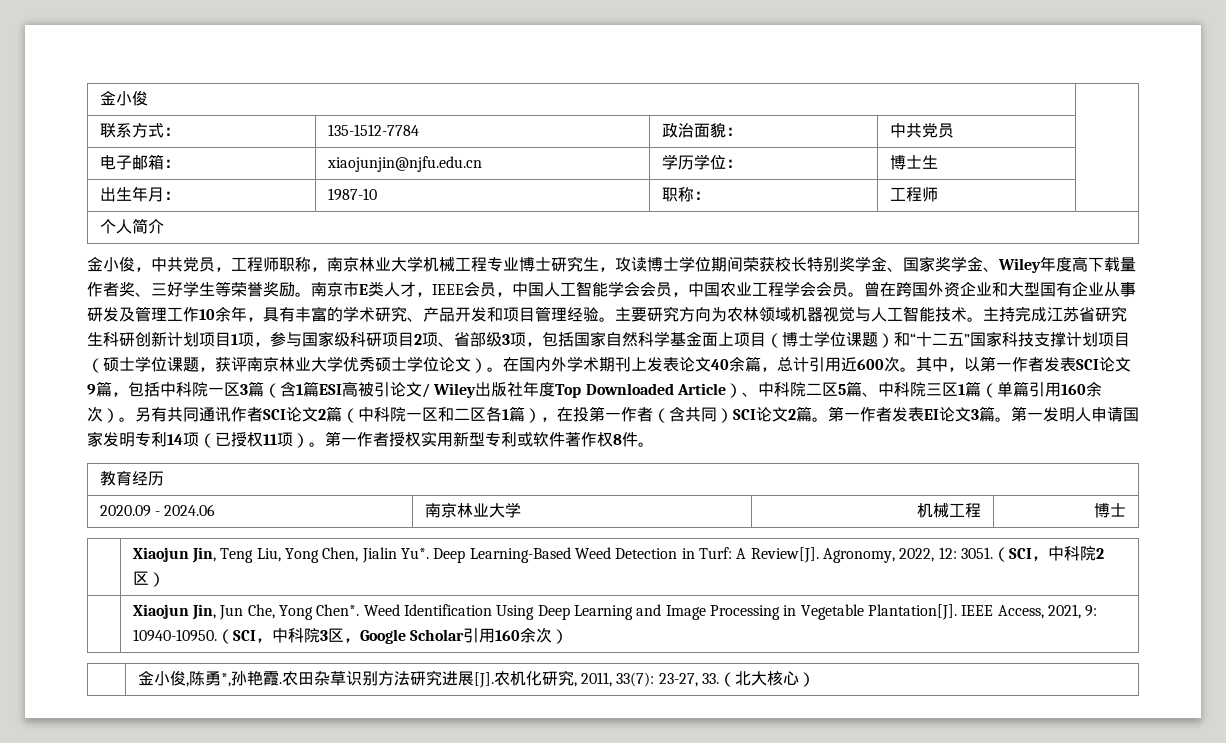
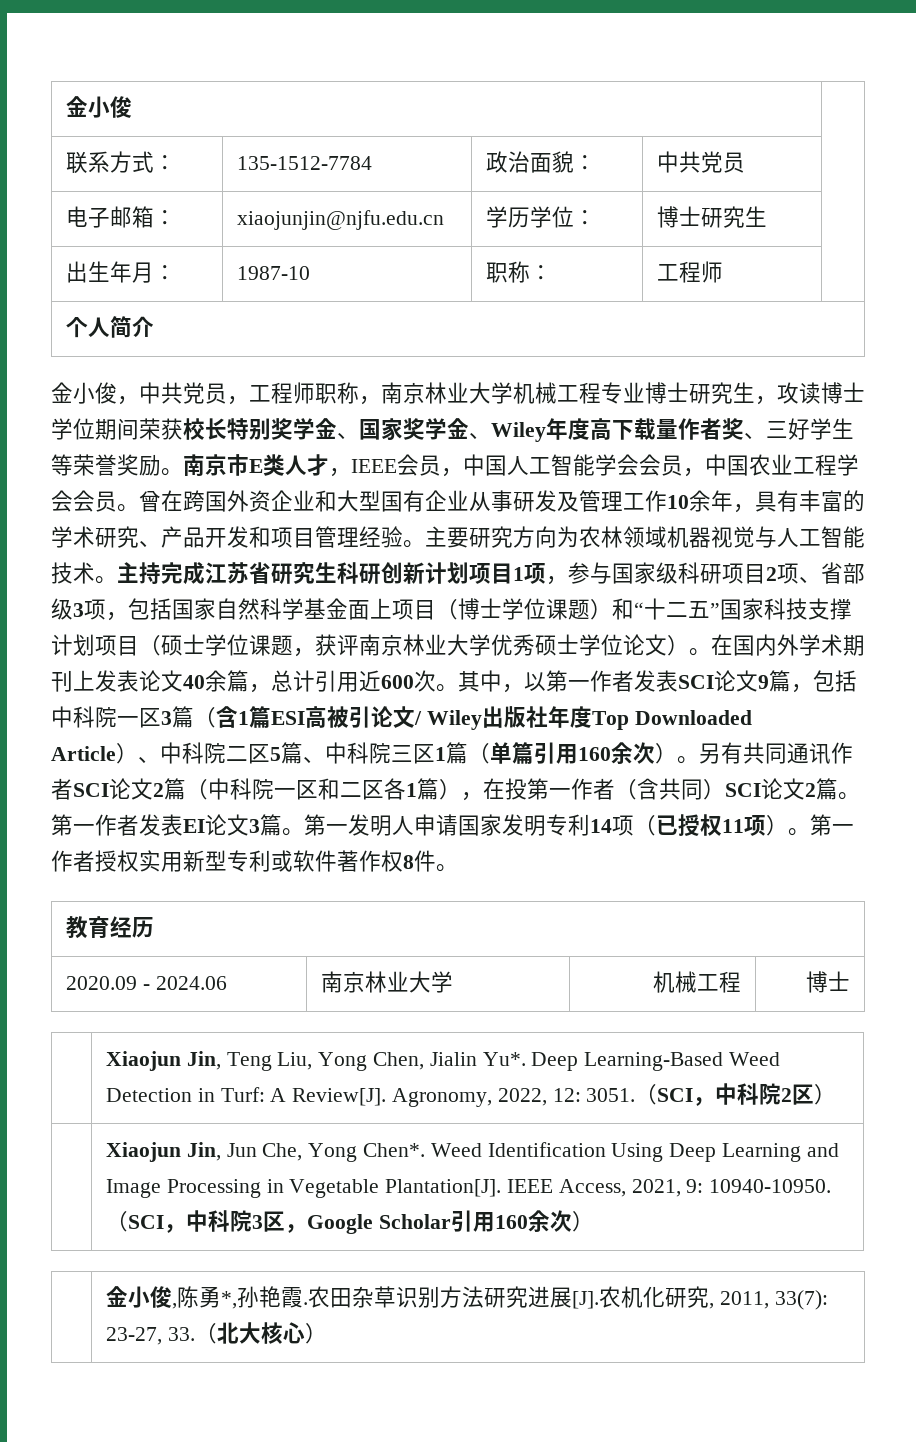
- 电子邮箱： | xiaojunjin@njfu.edu.cn | 学历学位： | 博士生 |
+ 电子邮箱： | xiaojunjin@njfu.edu.cn | 学历学位： | 博士研究生 |

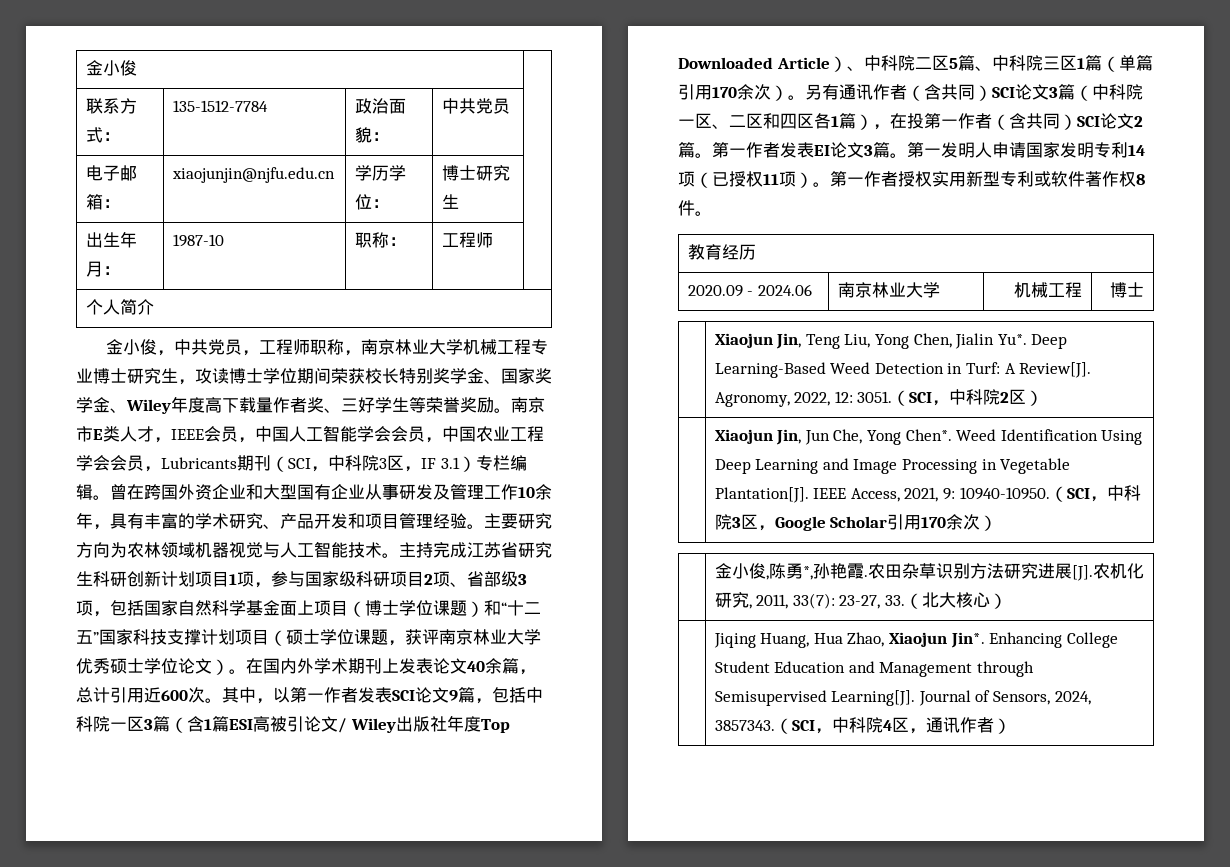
- 南京市E类人才，IEEE会员，中国人工智能学会会员，中国农业工程学会会员。
+ 南京市E类人才，IEEE会员，中国人工智能学会会员，中国农业工程学会会员，Lubricants期刊（SCI，中科院3区，IF 3.1）专栏编辑。
- 其中，以第一作者发表SCI论文9篇，包括中科院一区3篇（含1篇ESI高被引论文/ Wiley出版社年度Top Downloaded Article）、中科院二区5篇、中科院三区1篇（单篇引用160余次）。
+ 其中，以第一作者发表SCI论文9篇，包括中科院一区3篇（含1篇ESI高被引论文/ Wiley出版社年度Top Downloaded Article）、中科院二区5篇、中科院三区1篇（单篇引用170余次）。
- 另有共同通讯作者SCI论文2篇（中科院一区和二区各1篇），在投第一作者（含共同）SCI论文2篇。
+ 另有通讯作者（含共同）SCI论文3篇（中科院一区、二区和四区各1篇），在投第一作者（含共同）SCI论文2篇。
- | Xiaojun Jin, Jun Che, Yong Chen*. Weed Identification Using Deep Learning and Image Processing in Vegetable Plantation[J]. IEEE Access, 2021, 9: 10940-10950.（SCI，中科院3区，Google Scholar引用160余次）
+ | Xiaojun Jin, Jun Che, Yong Chen*. Weed Identification Using Deep Learning and Image Processing in Vegetable Plantation[J]. IEEE Access, 2021, 9: 10940-10950.（SCI，中科院3区，Google Scholar引用170余次）
+ | Jiqing Huang, Hua Zhao, Xiaojun Jin*. Enhancing College Student Education and Management through Semisupervised Learning[J]. Journal of Sensors, 2024, 3857343.（SCI，中科院4区，通讯作者）

